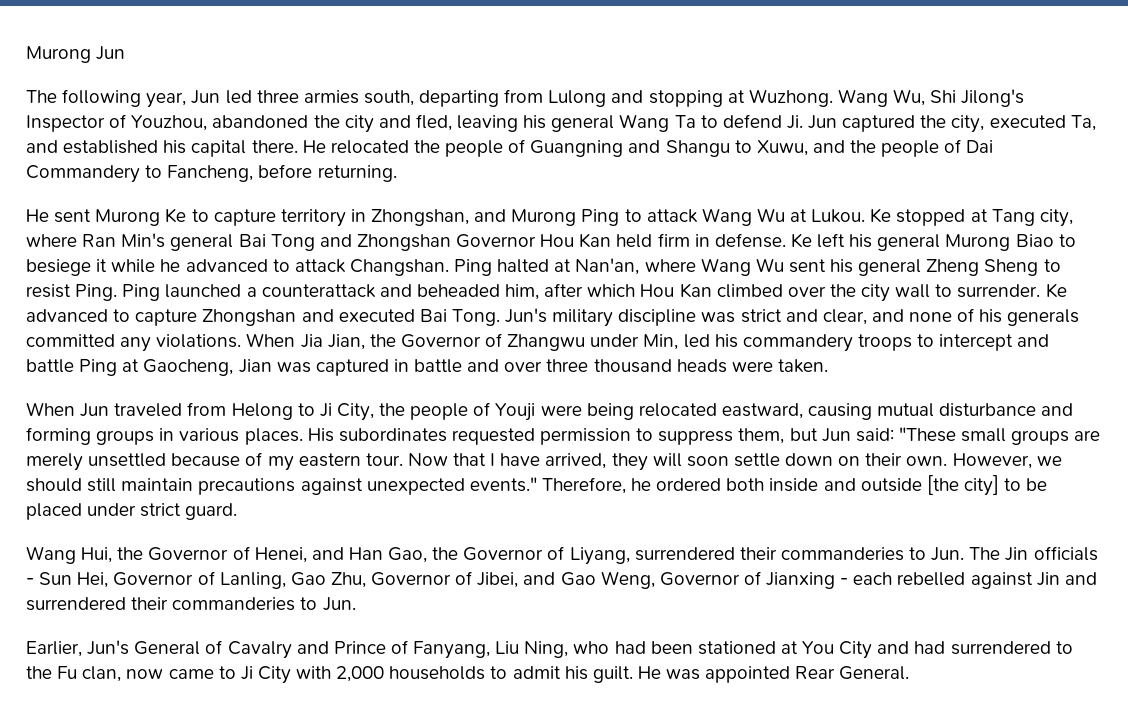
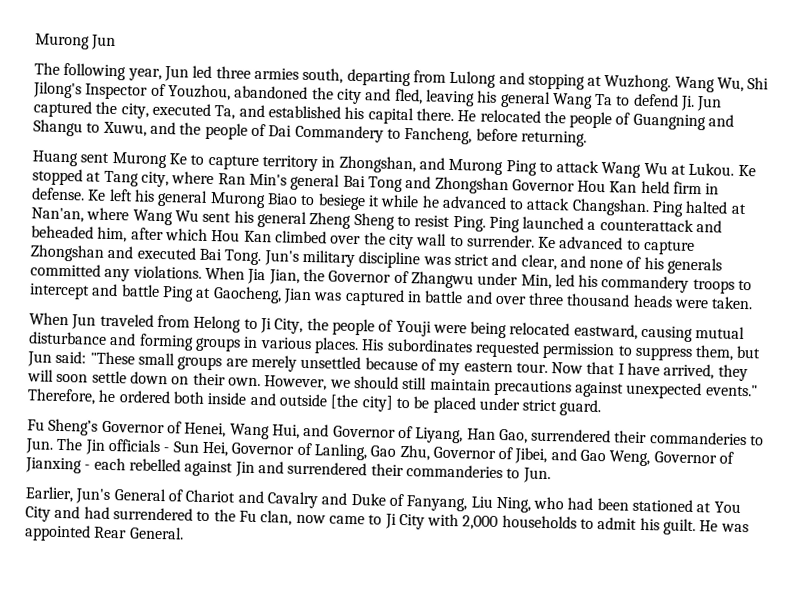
- He sent Murong Ke to capture territory in Zhongshan, and Murong Ping to attack Wang Wu at Lukou.
+ Huang sent Murong Ke to capture territory in Zhongshan, and Murong Ping to attack Wang Wu at Lukou.
- Wang Hui, the Governor of Henei, and Han Gao, the Governor of Liyang, surrendered their commanderies to Jun. The Jin officials - Sun Hei, Governor of Lanling, Gao Zhu, Governor of Jibei, and Gao Weng, Governor of Jianxing - each rebelled against Jin and surrendered their commanderies to Jun.
+ Fu Sheng’s Governor of Henei, Wang Hui, and Governor of Liyang, Han Gao, surrendered their commanderies to Jun. The Jin officials - Sun Hei, Governor of Lanling, Gao Zhu, Governor of Jibei, and Gao Weng, Governor of Jianxing - each rebelled against Jin and surrendered their commanderies to Jun.
- Earlier, Jun's General of Cavalry and Prince of Fanyang, Liu Ning, who had been stationed at You City and had surrendered to the Fu clan, now came to Ji City with 2,000 households to admit his guilt.
+ Earlier, Jun's General of Chariot and Cavalry and Duke of Fanyang, Liu Ning, who had been stationed at You City and had surrendered to the Fu clan, now came to Ji City with 2,000 households to admit his guilt.

